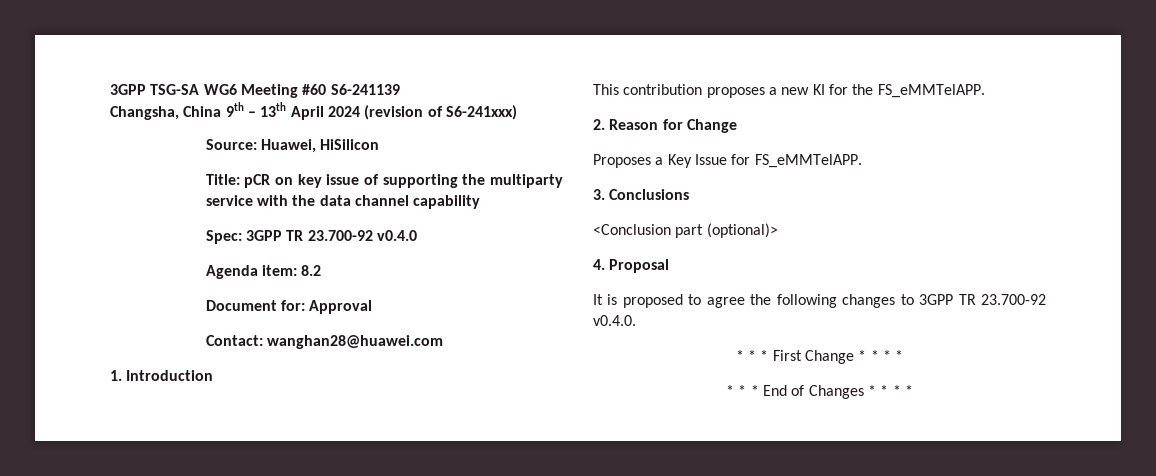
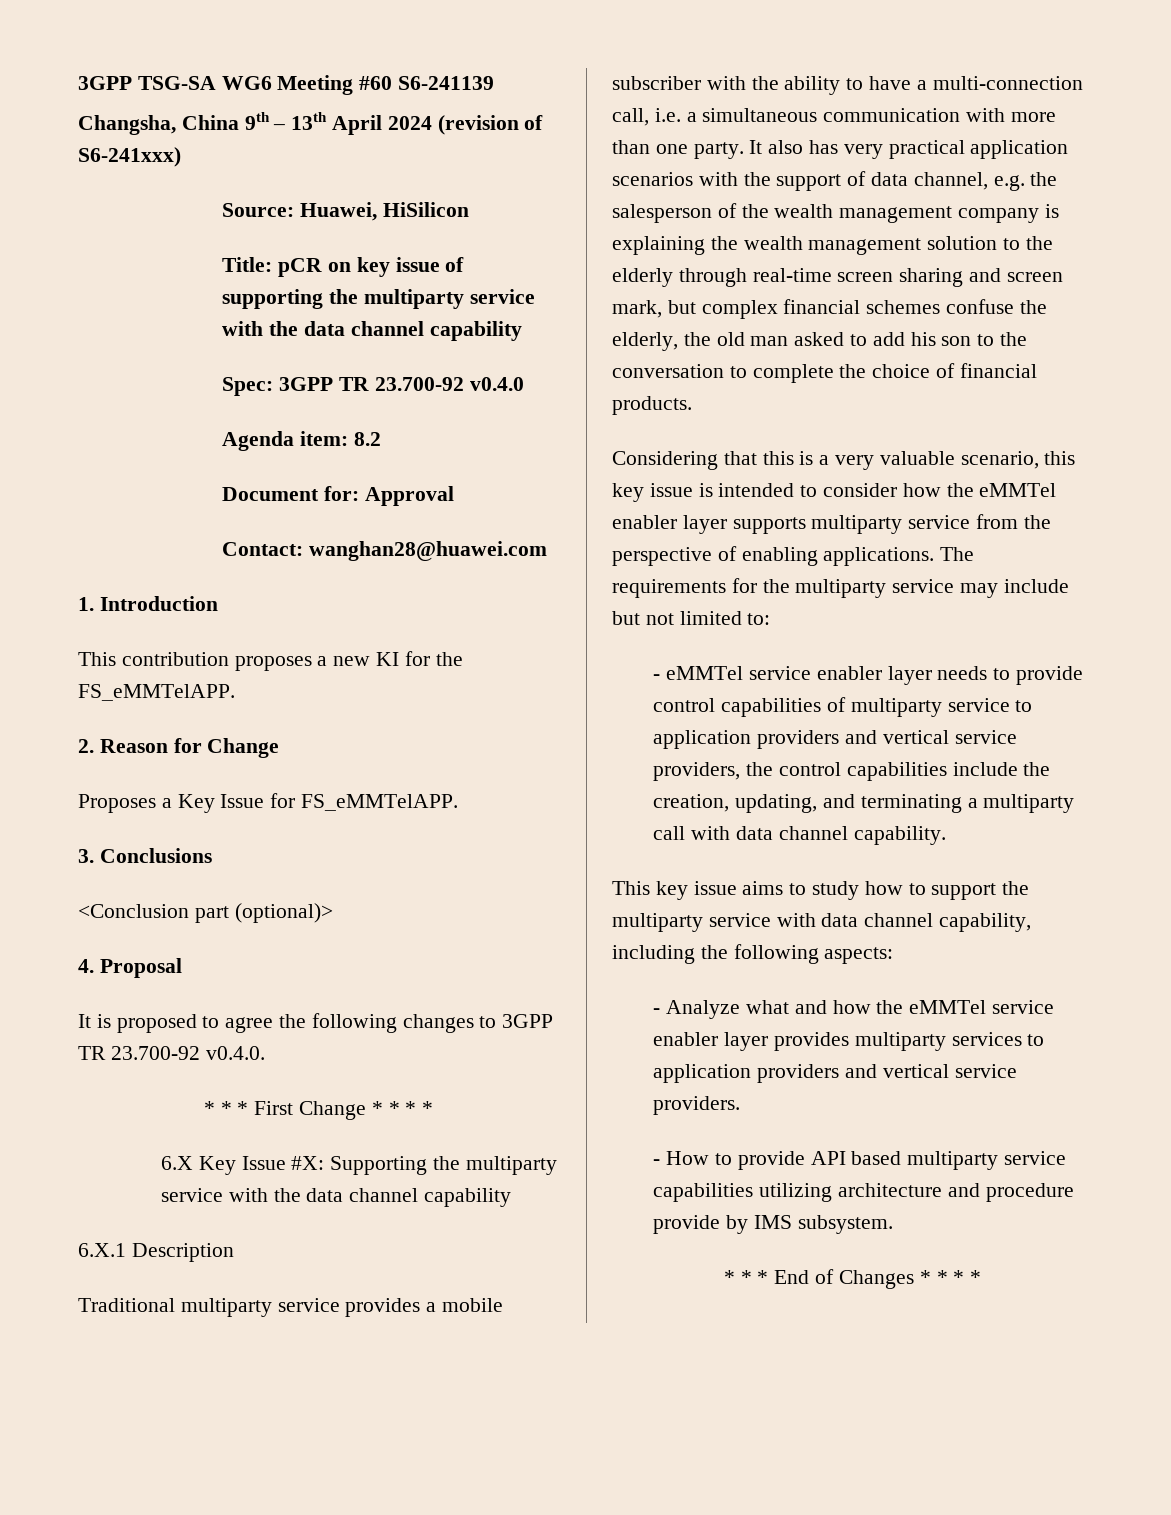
+ 6.X Key Issue #X: Supporting the multiparty service with the data channel capability
+ 6.X.1 Description
+ Traditional multiparty service provides a mobile subscriber with the ability to have a multi-connection call, i.e. a simultaneous communication with more than one party. It also has very practical application scenarios with the support of data channel, e.g. the salesperson of the wealth management company is explaining the wealth management solution to the elderly through real-time screen sharing and screen mark, but complex financial schemes confuse the elderly, the old man asked to add his son to the conversation to complete the choice of financial products.
+ Considering that this is a very valuable scenario, this key issue is intended to consider how the eMMTel enabler layer supports multiparty service from the perspective of enabling applications. The requirements for the multiparty service may include but not limited to:
+ - eMMTel service enabler layer needs to provide control capabilities of multiparty service to application providers and vertical service providers, the control capabilities include the creation, updating, and terminating a multiparty call with data channel capability.
+ This key issue aims to study how to support the multiparty service with data channel capability, including the following aspects:
+ - Analyze what and how the eMMTel service enabler layer provides multiparty services to application providers and vertical service providers.
+ - How to provide API based multiparty service capabilities utilizing architecture and procedure provide by IMS subsystem.

